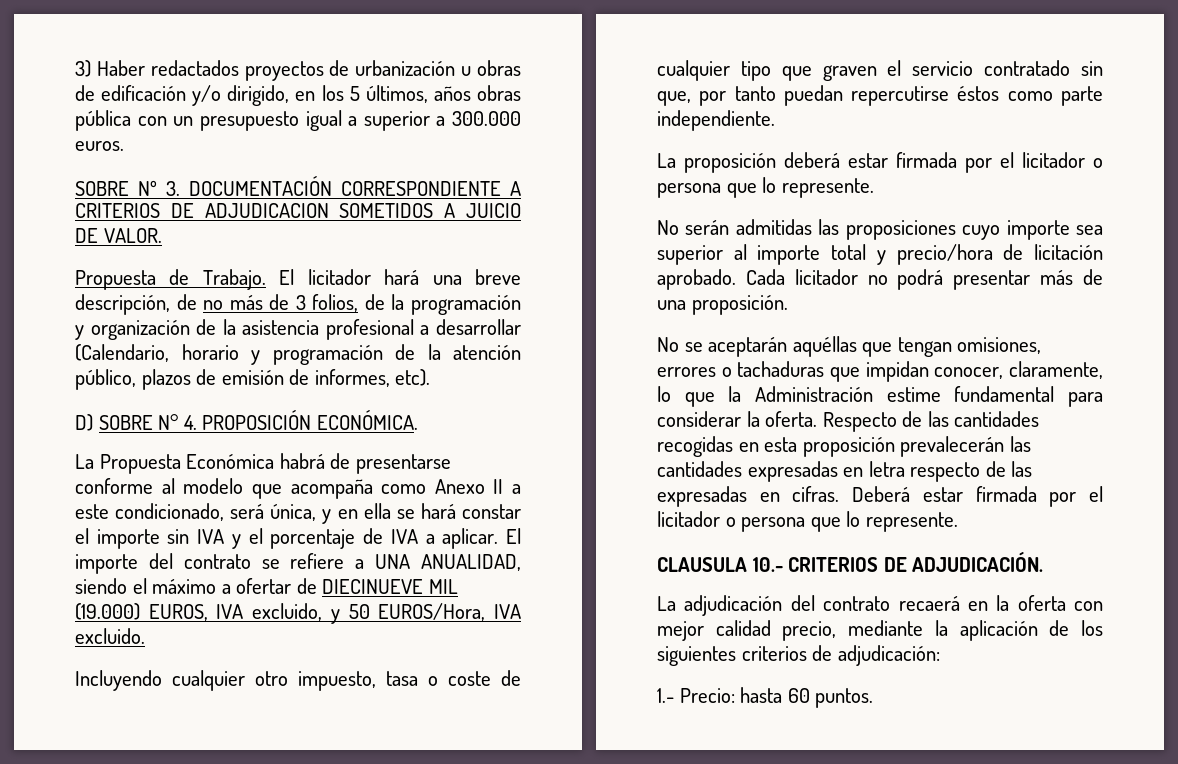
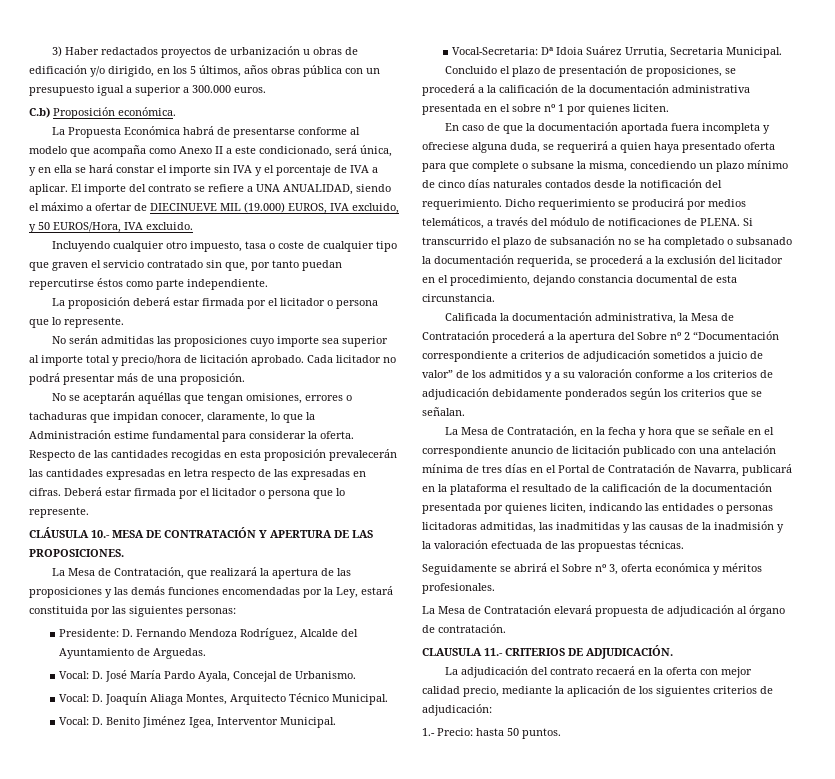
- SOBRE Nº 3. DOCUMENTACIÓN CORRESPONDIENTE A CRITERIOS DE ADJUDICACION SOMETIDOS A JUICIO DE VALOR.
- Propuesta de Trabajo. El licitador hará una breve descripción, de no más de 3 folios, de la programación y organización de la asistencia profesional a desarrollar (Calendario, horario y programación de la atención público, plazos de emisión de informes, etc).
- D) SOBRE N° 4. PROPOSICIÓN ECONÓMICA.
+ C.b) Proposición económica.
+ CLÁUSULA 10.- MESA DE CONTRATACIÓN Y APERTURA DE LAS PROPOSICIONES.
+ La Mesa de Contratación, que realizará la apertura de las proposiciones y las demás funciones encomendadas por la Ley, estará constituida por las siguientes personas:
+ Presidente: D. Fernando Mendoza Rodríguez, Alcalde del Ayuntamiento de Arguedas.
+ Vocal: D. José María Pardo Ayala, Concejal de Urbanismo.
+ Vocal: D. Joaquín Aliaga Montes, Arquitecto Técnico Municipal.
+ Vocal: D. Benito Jiménez Igea, Interventor Municipal.
+ Vocal-Secretaria: Dª Idoia Suárez Urrutia, Secretaria Municipal.
+ Concluido el plazo de presentación de proposiciones, se procederá a la calificación de la documentación administrativa presentada en el sobre nº 1 por quienes liciten.
+ En caso de que la documentación aportada fuera incompleta y ofreciese alguna duda, se requerirá a quien haya presentado oferta para que complete o subsane la misma, concediendo un plazo mínimo de cinco días naturales contados desde la notificación del requerimiento. Dicho requerimiento se producirá por medios telemáticos, a través del módulo de notificaciones de PLENA. Si transcurrido el plazo de subsanación no se ha completado o subsanado la documentación requerida, se procederá a la exclusión del licitador en el procedimiento, dejando constancia documental de esta circunstancia.
+ Calificada la documentación administrativa, la Mesa de Contratación procederá a la apertura del Sobre nº 2 “Documentación correspondiente a criterios de adjudicación sometidos a juicio de valor” de los admitidos y a su valoración conforme a los criterios de adjudicación debidamente ponderados según los criterios que se señalan.
+ La Mesa de Contratación, en la fecha y hora que se señale en el correspondiente anuncio de licitación publicado con una antelación mínima de tres días en el Portal de Contratación de Navarra, publicará en la plataforma el resultado de la calificación de la documentación presentada por quienes liciten, indicando las entidades o personas licitadoras admitidas, las inadmitidas y las causas de la inadmisión y la valoración efectuada de las propuestas técnicas.
+ Seguidamente se abrirá el Sobre nº 3, oferta económica y méritos profesionales.
+ La Mesa de Contratación elevará propuesta de adjudicación al órgano de contratación.
- CLAUSULA 10.- CRITERIOS DE ADJUDICACIÓN.
+ CLAUSULA 11.- CRITERIOS DE ADJUDICACIÓN.
- 1.- Precio: hasta 60 puntos.
+ 1.- Precio: hasta 50 puntos.

